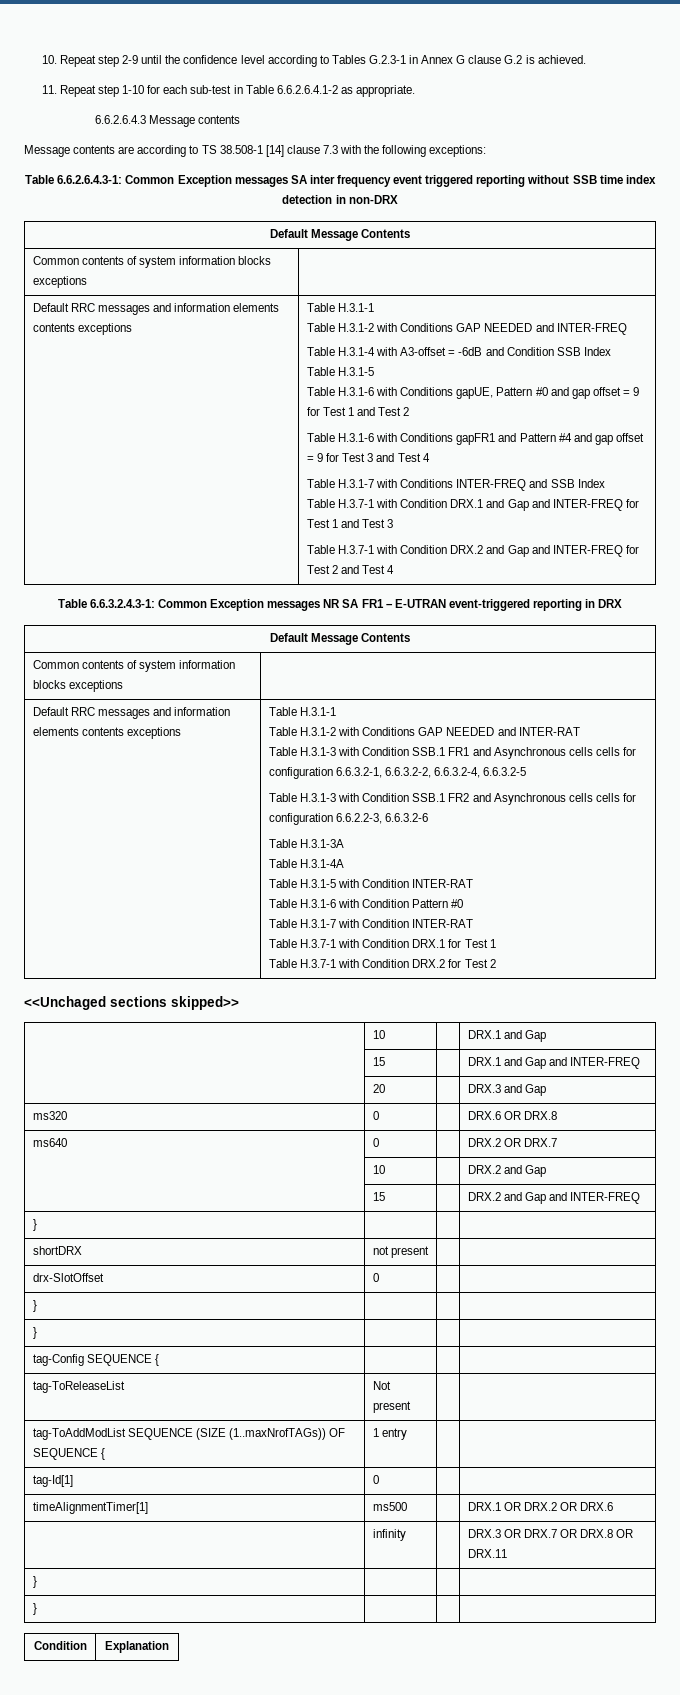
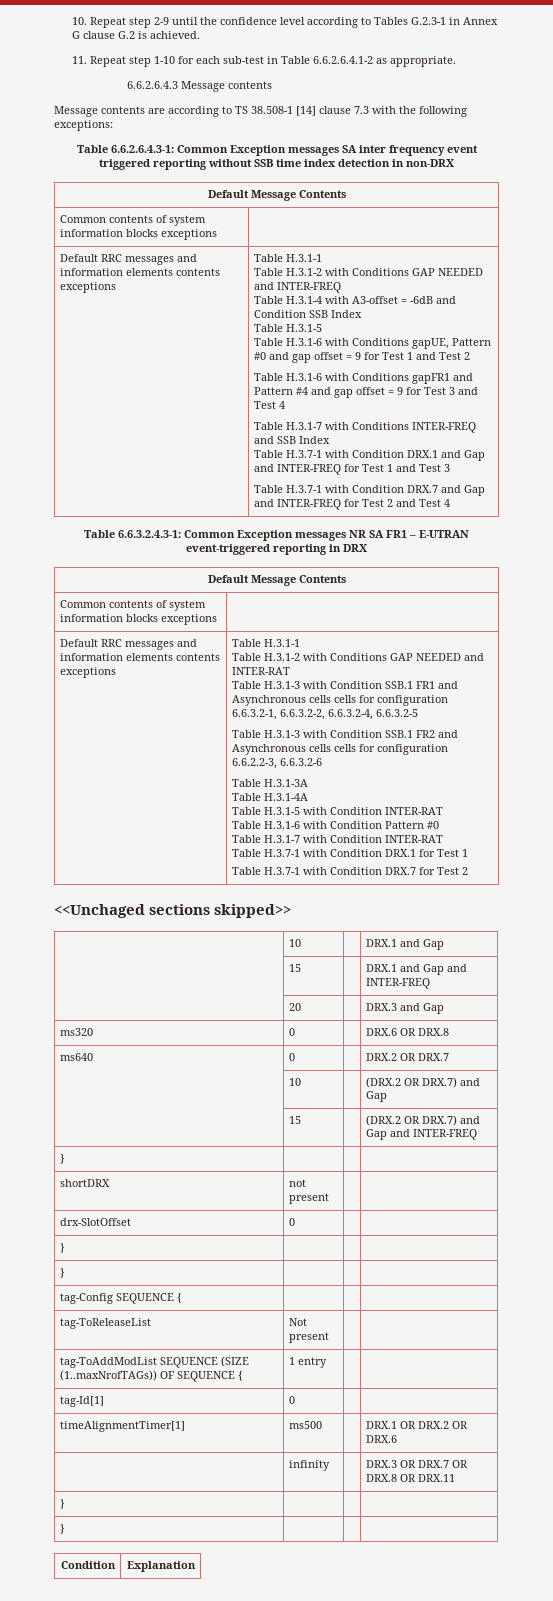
- Table H.3.7-1 with Condition DRX.2 and Gap and INTER-FREQ for Test 2 and Test 4
+ Table H.3.7-1 with Condition DRX.7 and Gap and INTER-FREQ for Test 2 and Test 4
- Table H.3.7-1 with Condition DRX.2 for Test 2
+ Table H.3.7-1 with Condition DRX.7 for Test 2
- | 10 | | DRX.2 and Gap
- | 15 | | DRX.2 and Gap and INTER-FREQ
+ | 10 | | (DRX.2 OR DRX.7) and Gap
+ | 15 | | (DRX.2 OR DRX.7) and Gap and INTER-FREQ

